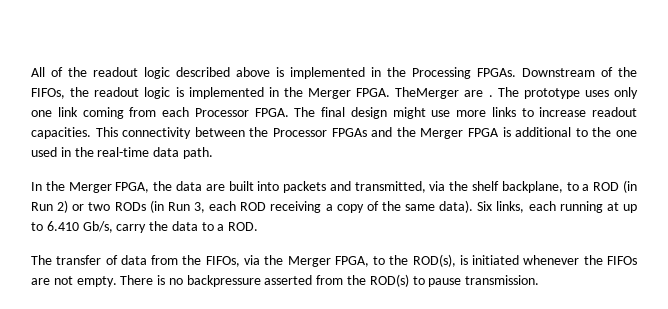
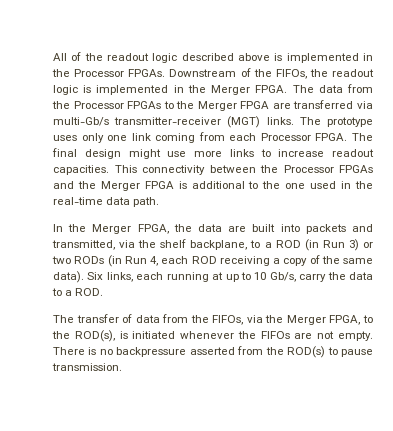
- All of the readout logic described above is implemented in the Processing FPGAs.
+ All of the readout logic described above is implemented in the Processor FPGAs.
- TheMerger are .
+ The data from the Processor FPGAs to the Merger FPGA are transferred via multi-Gb/s transmitter-receiver (MGT) links.
- In the Merger FPGA, the data are built into packets and transmitted, via the shelf backplane, to a ROD (in Run 2) or two RODs (in Run 3, each ROD receiving a copy of the same data).
+ In the Merger FPGA, the data are built into packets and transmitted, via the shelf backplane, to a ROD (in Run 3) or two RODs (in Run 4, each ROD receiving a copy of the same data).
- Six links, each running at up to 6.410 Gb/s, carry the data to a ROD.
+ Six links, each running at up to 10 Gb/s, carry the data to a ROD.

